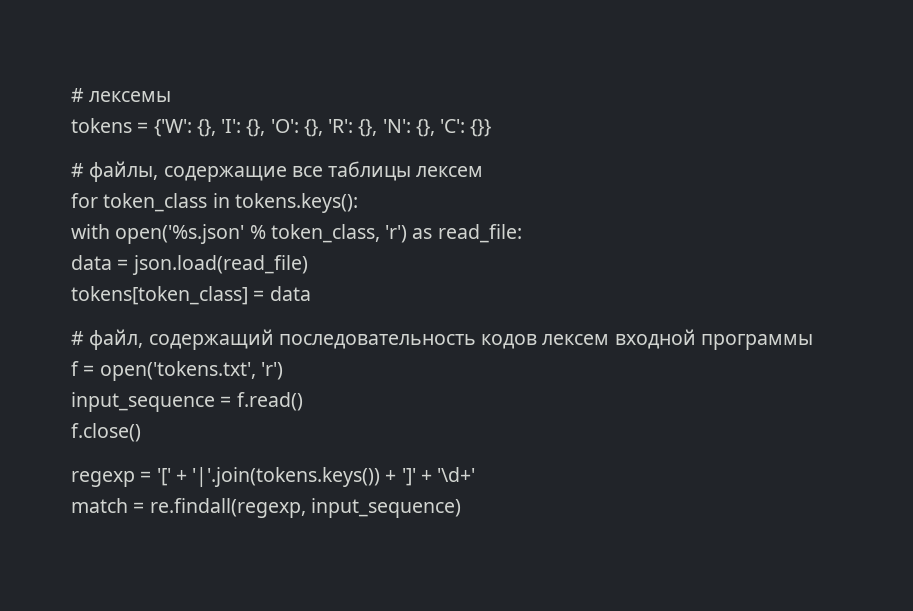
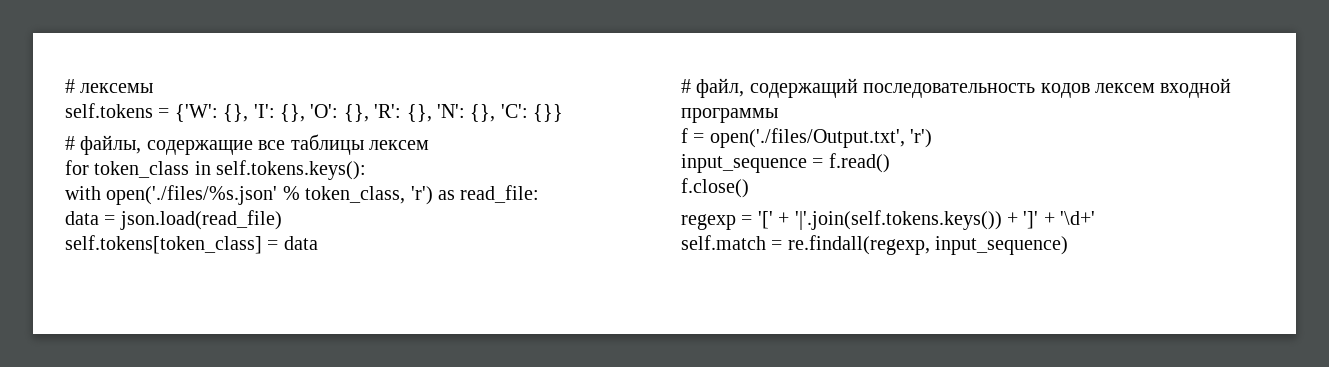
- tokens = {'W': {}, 'I': {}, 'O': {}, 'R': {}, 'N': {}, 'C': {}}
+ self.tokens = {'W': {}, 'I': {}, 'O': {}, 'R': {}, 'N': {}, 'C': {}}
- for token_class in tokens.keys():
+ for token_class in self.tokens.keys():
- with open('%s.json' % token_class, 'r') as read_file:
+ with open('./files/%s.json' % token_class, 'r') as read_file:
- tokens[token_class] = data
+ self.tokens[token_class] = data
- f = open('tokens.txt', 'r')
+ f = open('./files/Output.txt', 'r')
- regexp = '[' + '|'.join(tokens.keys()) + ']' + '\d+'
+ regexp = '[' + '|'.join(self.tokens.keys()) + ']' + '\d+'
- match = re.findall(regexp, input_sequence)
+ self.match = re.findall(regexp, input_sequence)

